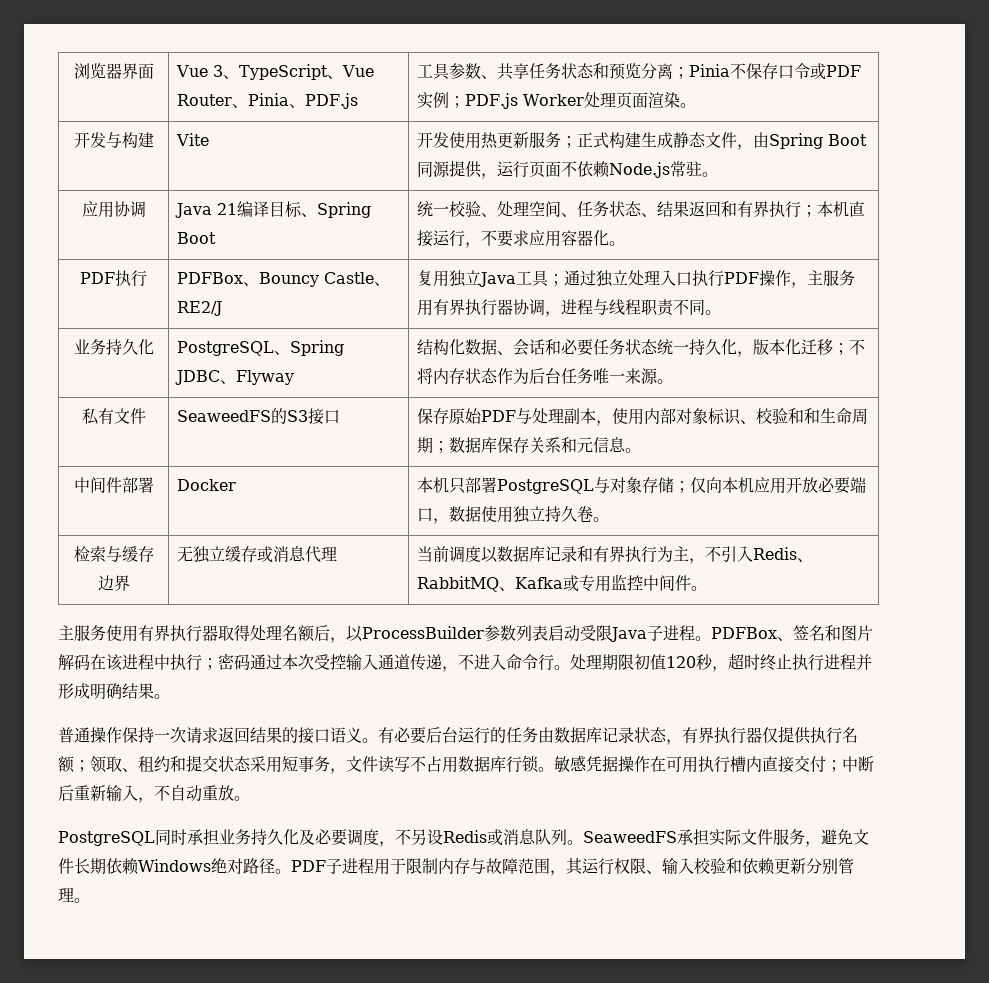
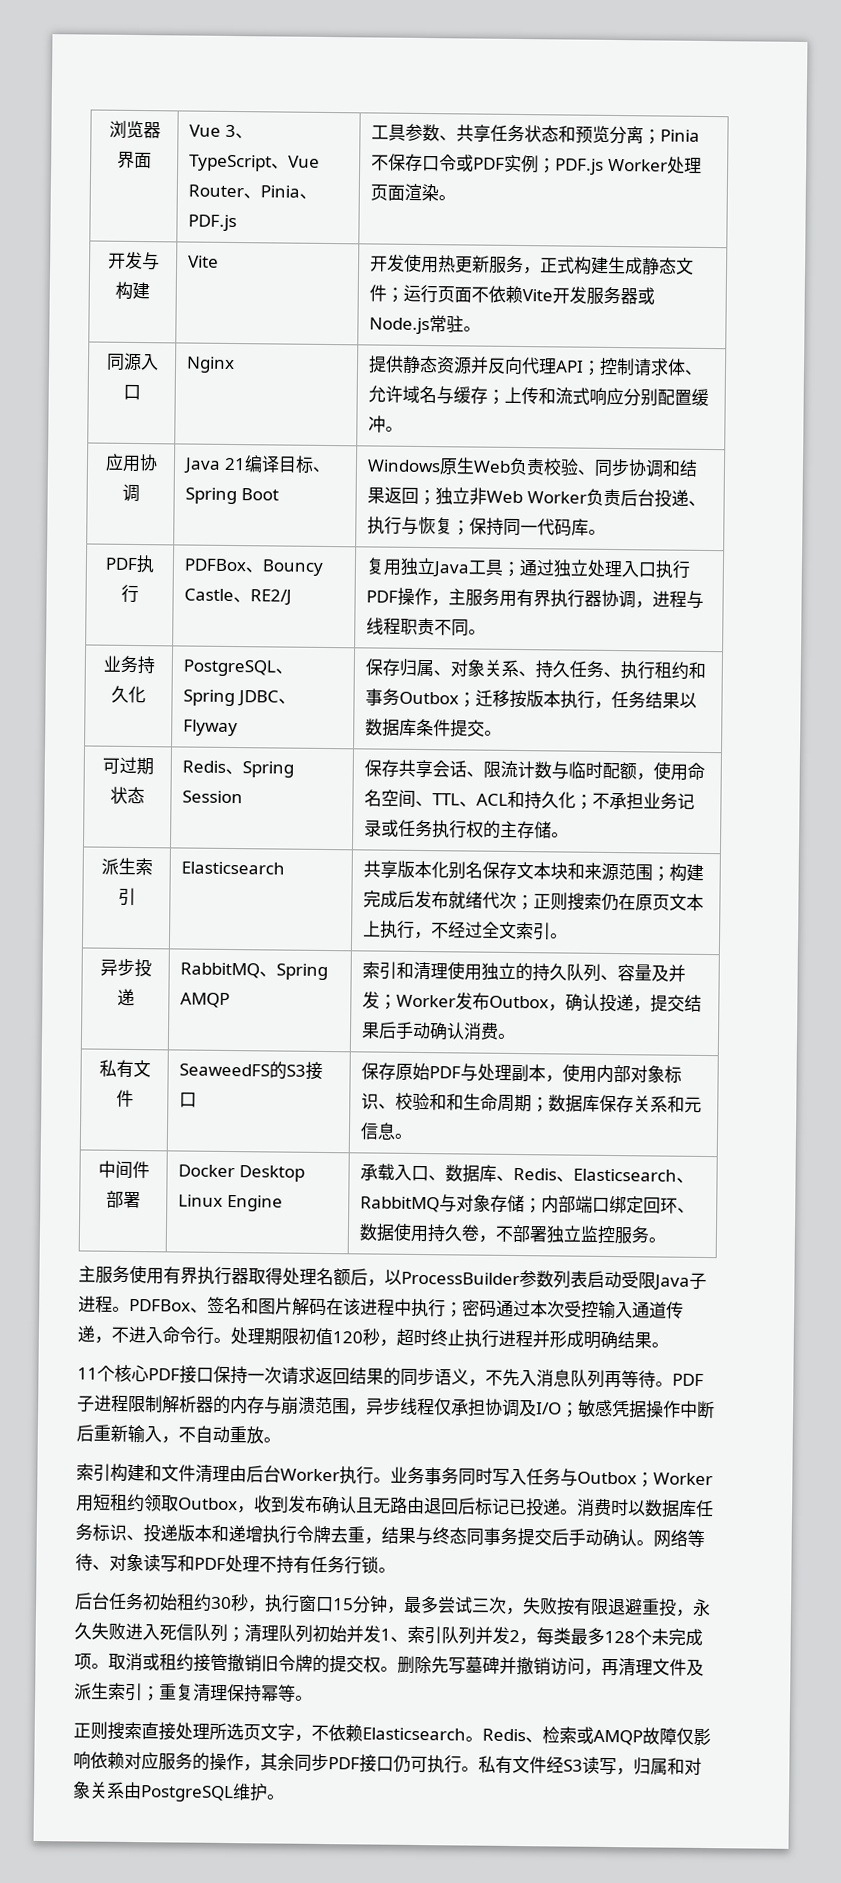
- 开发与构建 | Vite | 开发使用热更新服务；正式构建生成静态文件，由Spring Boot同源提供，运行页面不依赖Node.js常驻。
+ 开发与构建 | Vite | 开发使用热更新服务，正式构建生成静态文件；运行页面不依赖Vite开发服务器或Node.js常驻。
+ 同源入口 | Nginx | 提供静态资源并反向代理API；控制请求体、允许域名与缓存；上传和流式响应分别配置缓冲。
- 应用协调 | Java 21编译目标、Spring Boot | 统一校验、处理空间、任务状态、结果返回和有界执行；本机直接运行，不要求应用容器化。
+ 应用协调 | Java 21编译目标、Spring Boot | Windows原生Web负责校验、同步协调和结果返回；独立非Web Worker负责后台投递、执行与恢复；保持同一代码库。
- 业务持久化 | PostgreSQL、Spring JDBC、Flyway | 结构化数据、会话和必要任务状态统一持久化，版本化迁移；不将内存状态作为后台任务唯一来源。
+ 业务持久化 | PostgreSQL、Spring JDBC、Flyway | 保存归属、对象关系、持久任务、执行租约和事务Outbox；迁移按版本执行，任务结果以数据库条件提交。
+ 可过期状态 | Redis、Spring Session | 保存共享会话、限流计数与临时配额，使用命名空间、TTL、ACL和持久化；不承担业务记录或任务执行权的主存储。
+ 派生索引 | Elasticsearch | 共享版本化别名保存文本块和来源范围；构建完成后发布就绪代次；正则搜索仍在原页文本上执行，不经过全文索引。
+ 异步投递 | RabbitMQ、Spring AMQP | 索引和清理使用独立的持久队列、容量及并发；Worker发布Outbox，确认投递，提交结果后手动确认消费。
- 中间件部署 | Docker | 本机只部署PostgreSQL与对象存储；仅向本机应用开放必要端口，数据使用独立持久卷。
- 检索与缓存边界 | 无独立缓存或消息代理 | 当前调度以数据库记录和有界执行为主，不引入Redis、RabbitMQ、Kafka或专用监控中间件。
+ 中间件部署 | Docker Desktop Linux Engine | 承载入口、数据库、Redis、Elasticsearch、RabbitMQ与对象存储；内部端口绑定回环、数据使用持久卷，不部署独立监控服务。
- 普通操作保持一次请求返回结果的接口语义。有必要后台运行的任务由数据库记录状态，有界执行器仅提供执行名额；领取、租约和提交状态采用短事务，文件读写不占用数据库行锁。敏感凭据操作在可用执行槽内直接交付；中断后重新输入，不自动重放。
+ 11个核心PDF接口保持一次请求返回结果的同步语义，不先入消息队列再等待。PDF子进程限制解析器的内存与崩溃范围，异步线程仅承担协调及I/O；敏感凭据操作中断后重新输入，不自动重放。
- PostgreSQL同时承担业务持久化及必要调度，不另设Redis或消息队列。SeaweedFS承担实际文件服务，避免文件长期依赖Windows绝对路径。PDF子进程用于限制内存与故障范围，其运行权限、输入校验和依赖更新分别管理。
+ 索引构建和文件清理由后台Worker执行。业务事务同时写入任务与Outbox；Worker用短租约领取Outbox，收到发布确认且无路由退回后标记已投递。消费时以数据库任务标识、投递版本和递增执行令牌去重，结果与终态同事务提交后手动确认。网络等待、对象读写和PDF处理不持有任务行锁。
+ 后台任务初始租约30秒，执行窗口15分钟，最多尝试三次，失败按有限退避重投，永久失败进入死信队列；清理队列初始并发1、索引队列并发2，每类最多128个未完成项。取消或租约接管撤销旧令牌的提交权。删除先写墓碑并撤销访问，再清理文件及派生索引；重复清理保持幂等。
+ 正则搜索直接处理所选页文字，不依赖Elasticsearch。Redis、检索或AMQP故障仅影响依赖对应服务的操作，其余同步PDF接口仍可执行。私有文件经S3读写，归属和对象关系由PostgreSQL维护。

